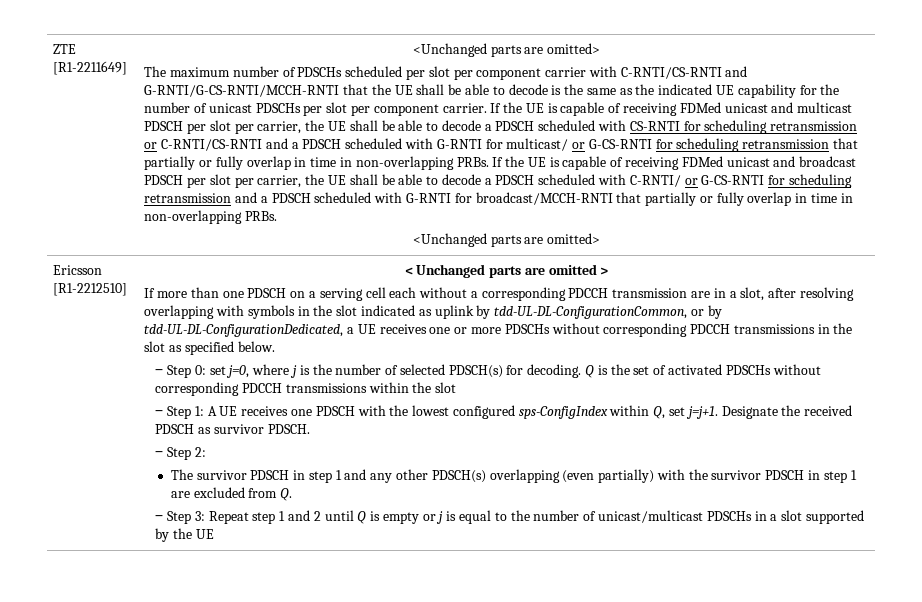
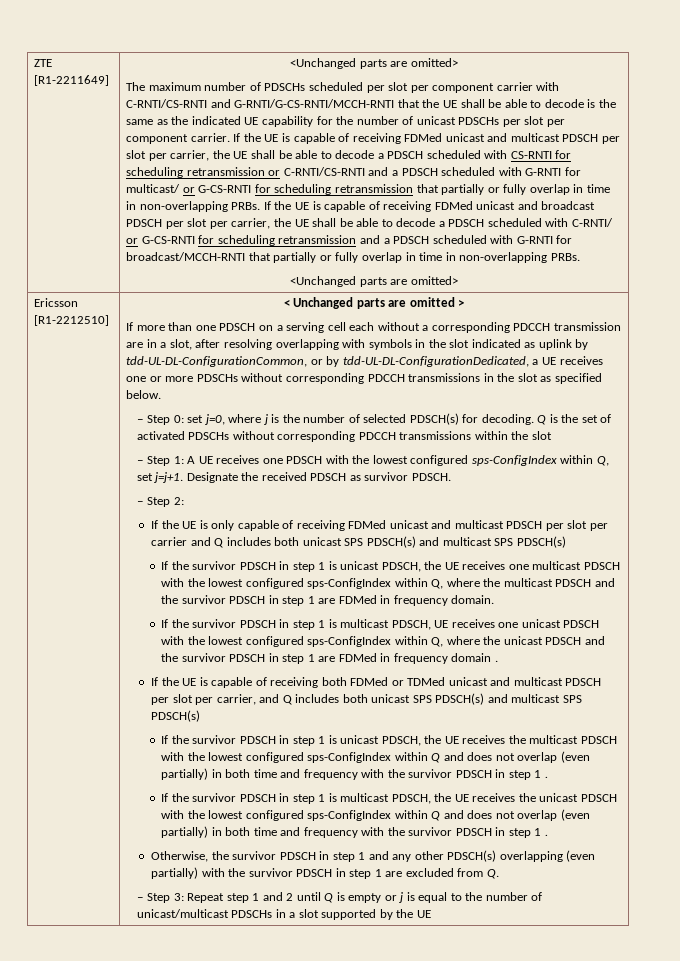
- The survivor PDSCH in step 1 and any other PDSCH(s) overlapping (even partially) with the survivor PDSCH in step 1 are excluded from Q.
+ If the UE is only capable of receiving FDMed unicast and multicast PDSCH per slot per carrier and Q includes both unicast SPS PDSCH(s) and multicast SPS PDSCH(s)
+ If the survivor PDSCH in step 1 is unicast PDSCH, the UE receives one multicast PDSCH with the lowest configured sps-ConfigIndex within Q, where the multicast PDSCH and the survivor PDSCH in step 1 are FDMed in frequency domain.
+ If the survivor PDSCH in step 1 is multicast PDSCH, UE receives one unicast PDSCH with the lowest configured sps-ConfigIndex within Q, where the unicast PDSCH and the survivor PDSCH in step 1 are FDMed in frequency domain .
+ If the UE is capable of receiving both FDMed or TDMed unicast and multicast PDSCH per slot per carrier, and Q includes both unicast SPS PDSCH(s) and multicast SPS PDSCH(s)
+ If the survivor PDSCH in step 1 is unicast PDSCH, the UE receives the multicast PDSCH with the lowest configured sps-ConfigIndex within Q and does not overlap (even partially) in both time and frequency with the survivor PDSCH in step 1 .
+ If the survivor PDSCH in step 1 is multicast PDSCH, the UE receives the unicast PDSCH with the lowest configured sps-ConfigIndex within Q and does not overlap (even partially) in both time and frequency with the survivor PDSCH in step 1 .
+ Otherwise, the survivor PDSCH in step 1 and any other PDSCH(s) overlapping (even partially) with the survivor PDSCH in step 1 are excluded from Q.

